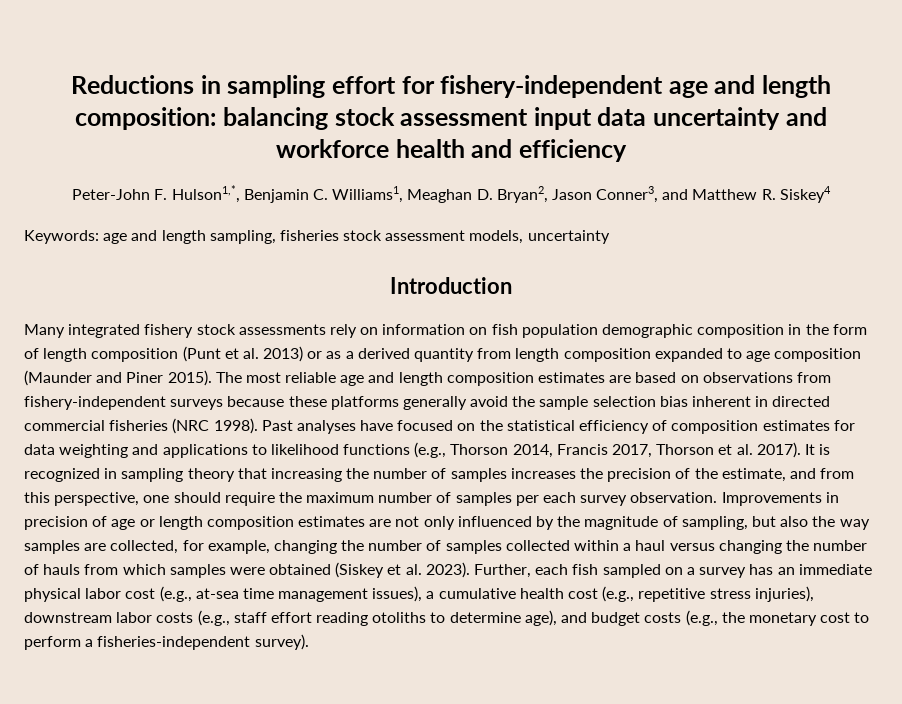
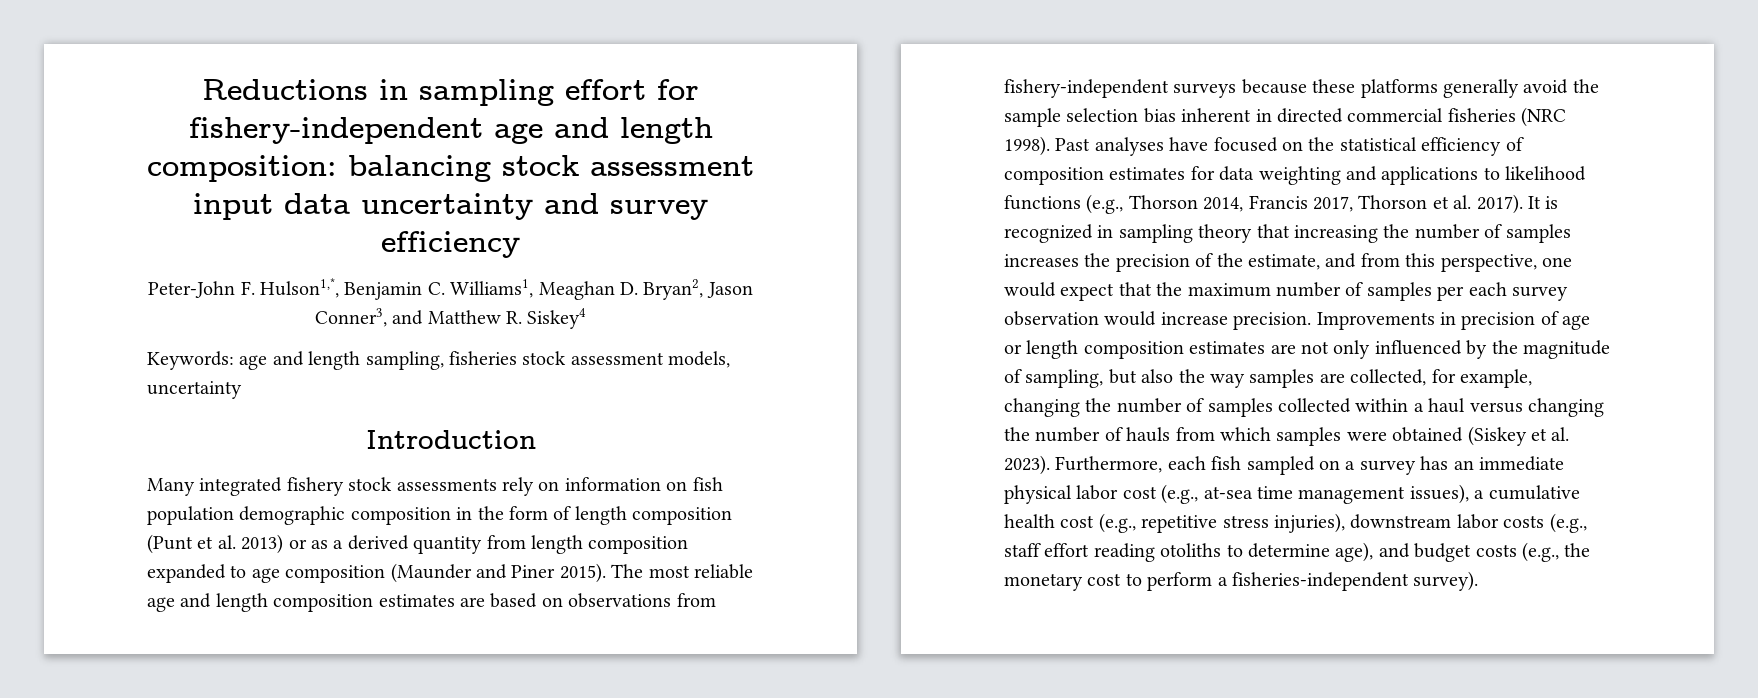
- Reductions in sampling effort for fishery-independent age and length composition: balancing stock assessment input data uncertainty and workforce health and efficiency
+ Reductions in sampling effort for fishery-independent age and length composition: balancing stock assessment input data uncertainty and survey efficiency
- It is recognized in sampling theory that increasing the number of samples increases the precision of the estimate, and from this perspective, one should require the maximum number of samples per each survey observation.
+ It is recognized in sampling theory that increasing the number of samples increases the precision of the estimate, and from this perspective, one would expect that the maximum number of samples per each survey observation would increase precision.
- Further, each fish sampled on a survey has an immediate physical labor cost (e.g., at-sea time management issues), a cumulative health cost (e.g., repetitive stress injuries), downstream labor costs (e.g., staff effort reading otoliths to determine age), and budget costs (e.g., the monetary cost to perform a fisheries-independent survey).
+ Furthermore, each fish sampled on a survey has an immediate physical labor cost (e.g., at-sea time management issues), a cumulative health cost (e.g., repetitive stress injuries), downstream labor costs (e.g., staff effort reading otoliths to determine age), and budget costs (e.g., the monetary cost to perform a fisheries-independent survey).

